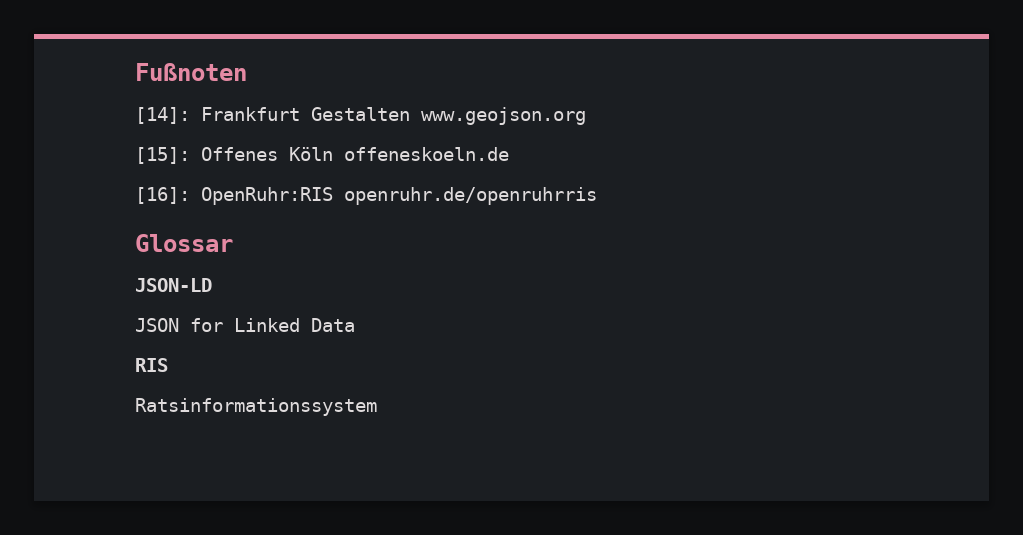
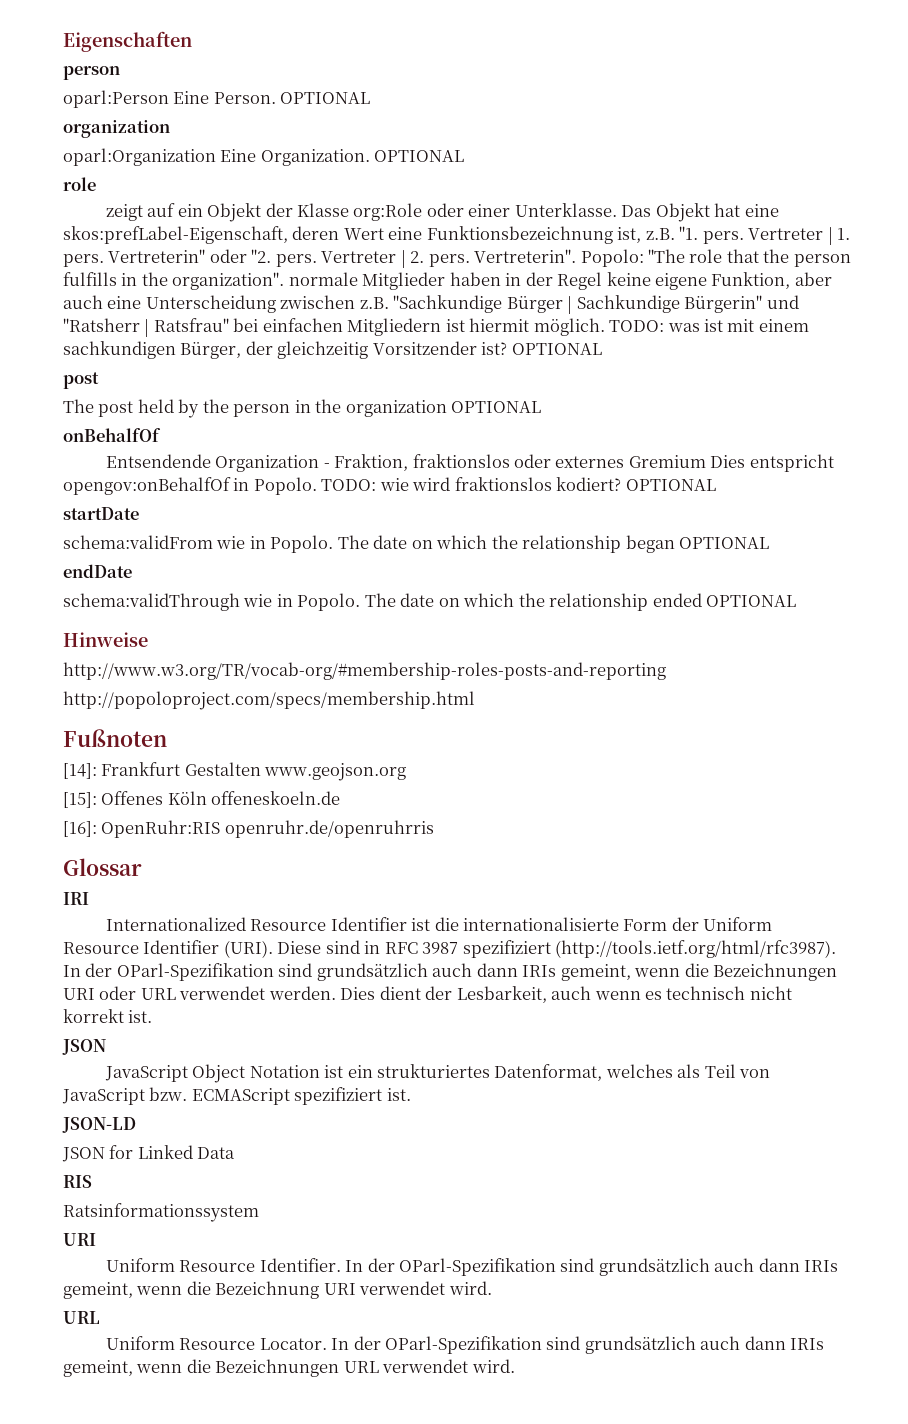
+ Eigenschaften
+ person
+ oparl:Person Eine Person. OPTIONAL
+ organization
+ oparl:Organization Eine Organization. OPTIONAL
+ role
+ zeigt auf ein Objekt der Klasse org:Role oder einer Unterklasse. Das Objekt hat eine skos:prefLabel-Eigenschaft, deren Wert eine Funktionsbezeichnung ist, z.B. "1. pers. Vertreter | 1. pers. Vertreterin" oder "2. pers. Vertreter | 2. pers. Vertreterin". Popolo: "The role that the person fulfills in the organization". normale Mitglieder haben in der Regel keine eigene Funktion, aber auch eine Unterscheidung zwischen z.B. "Sachkundige Bürger | Sachkundige Bürgerin" und "Ratsherr | Ratsfrau" bei einfachen Mitgliedern ist hiermit möglich. TODO: was ist mit einem sachkundigen Bürger, der gleichzeitig Vorsitzender ist? OPTIONAL
+ post
+ The post held by the person in the organization OPTIONAL
+ onBehalfOf
+ Entsendende Organization - Fraktion, fraktionslos oder externes Gremium Dies entspricht opengov:onBehalfOf in Popolo. TODO: wie wird fraktionslos kodiert? OPTIONAL
+ startDate
+ schema:validFrom wie in Popolo. The date on which the relationship began OPTIONAL
+ endDate
+ schema:validThrough wie in Popolo. The date on which the relationship ended OPTIONAL
+ Hinweise
+ http://www.w3.org/TR/vocab-org/#membership-roles-posts-and-reporting
+ http://popoloproject.com/specs/membership.html
+ IRI
+ Internationalized Resource Identifier ist die internationalisierte Form der Uniform Resource Identifier (URI). Diese sind in RFC 3987 spezifiziert (http://tools.ietf.org/html/rfc3987). In der OParl-Spezifikation sind grundsätzlich auch dann IRIs gemeint, wenn die Bezeichnungen URI oder URL verwendet werden. Dies dient der Lesbarkeit, auch wenn es technisch nicht korrekt ist.
+ JSON
+ JavaScript Object Notation ist ein strukturiertes Datenformat, welches als Teil von JavaScript bzw. ECMAScript spezifiziert ist.
  Ratsinformationssystem
+ URI
+ Uniform Resource Identifier. In der OParl-Spezifikation sind grundsätzlich auch dann IRIs gemeint, wenn die Bezeichnung URI verwendet wird.
+ URL
+ Uniform Resource Locator. In der OParl-Spezifikation sind grundsätzlich auch dann IRIs gemeint, wenn die Bezeichnungen URL verwendet wird.

